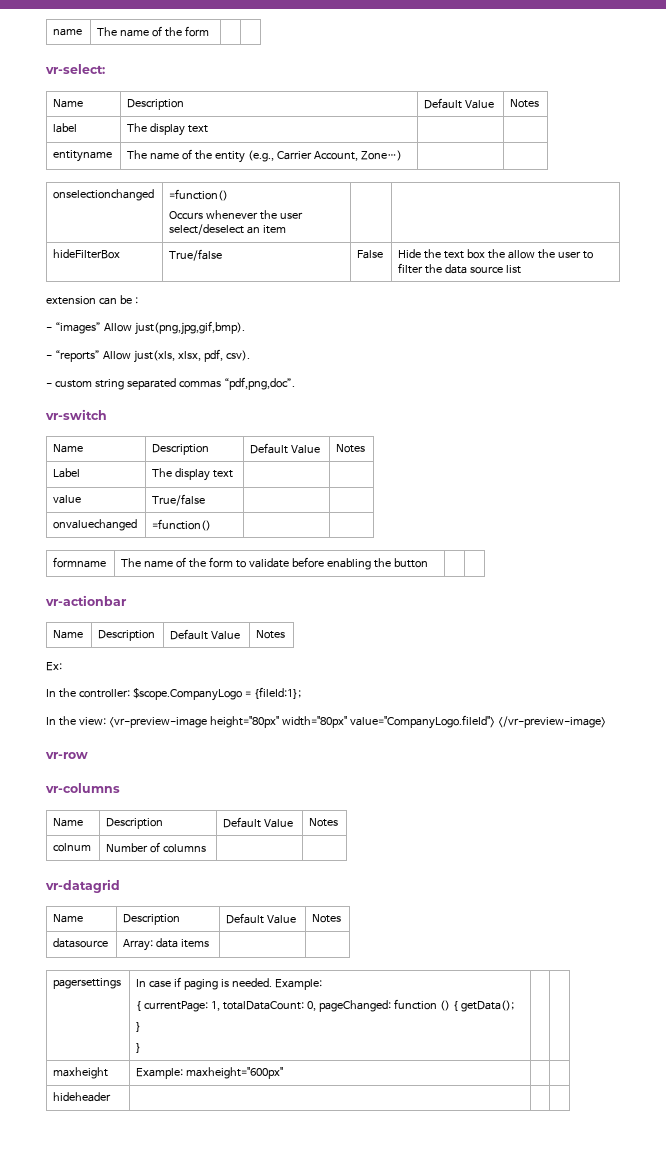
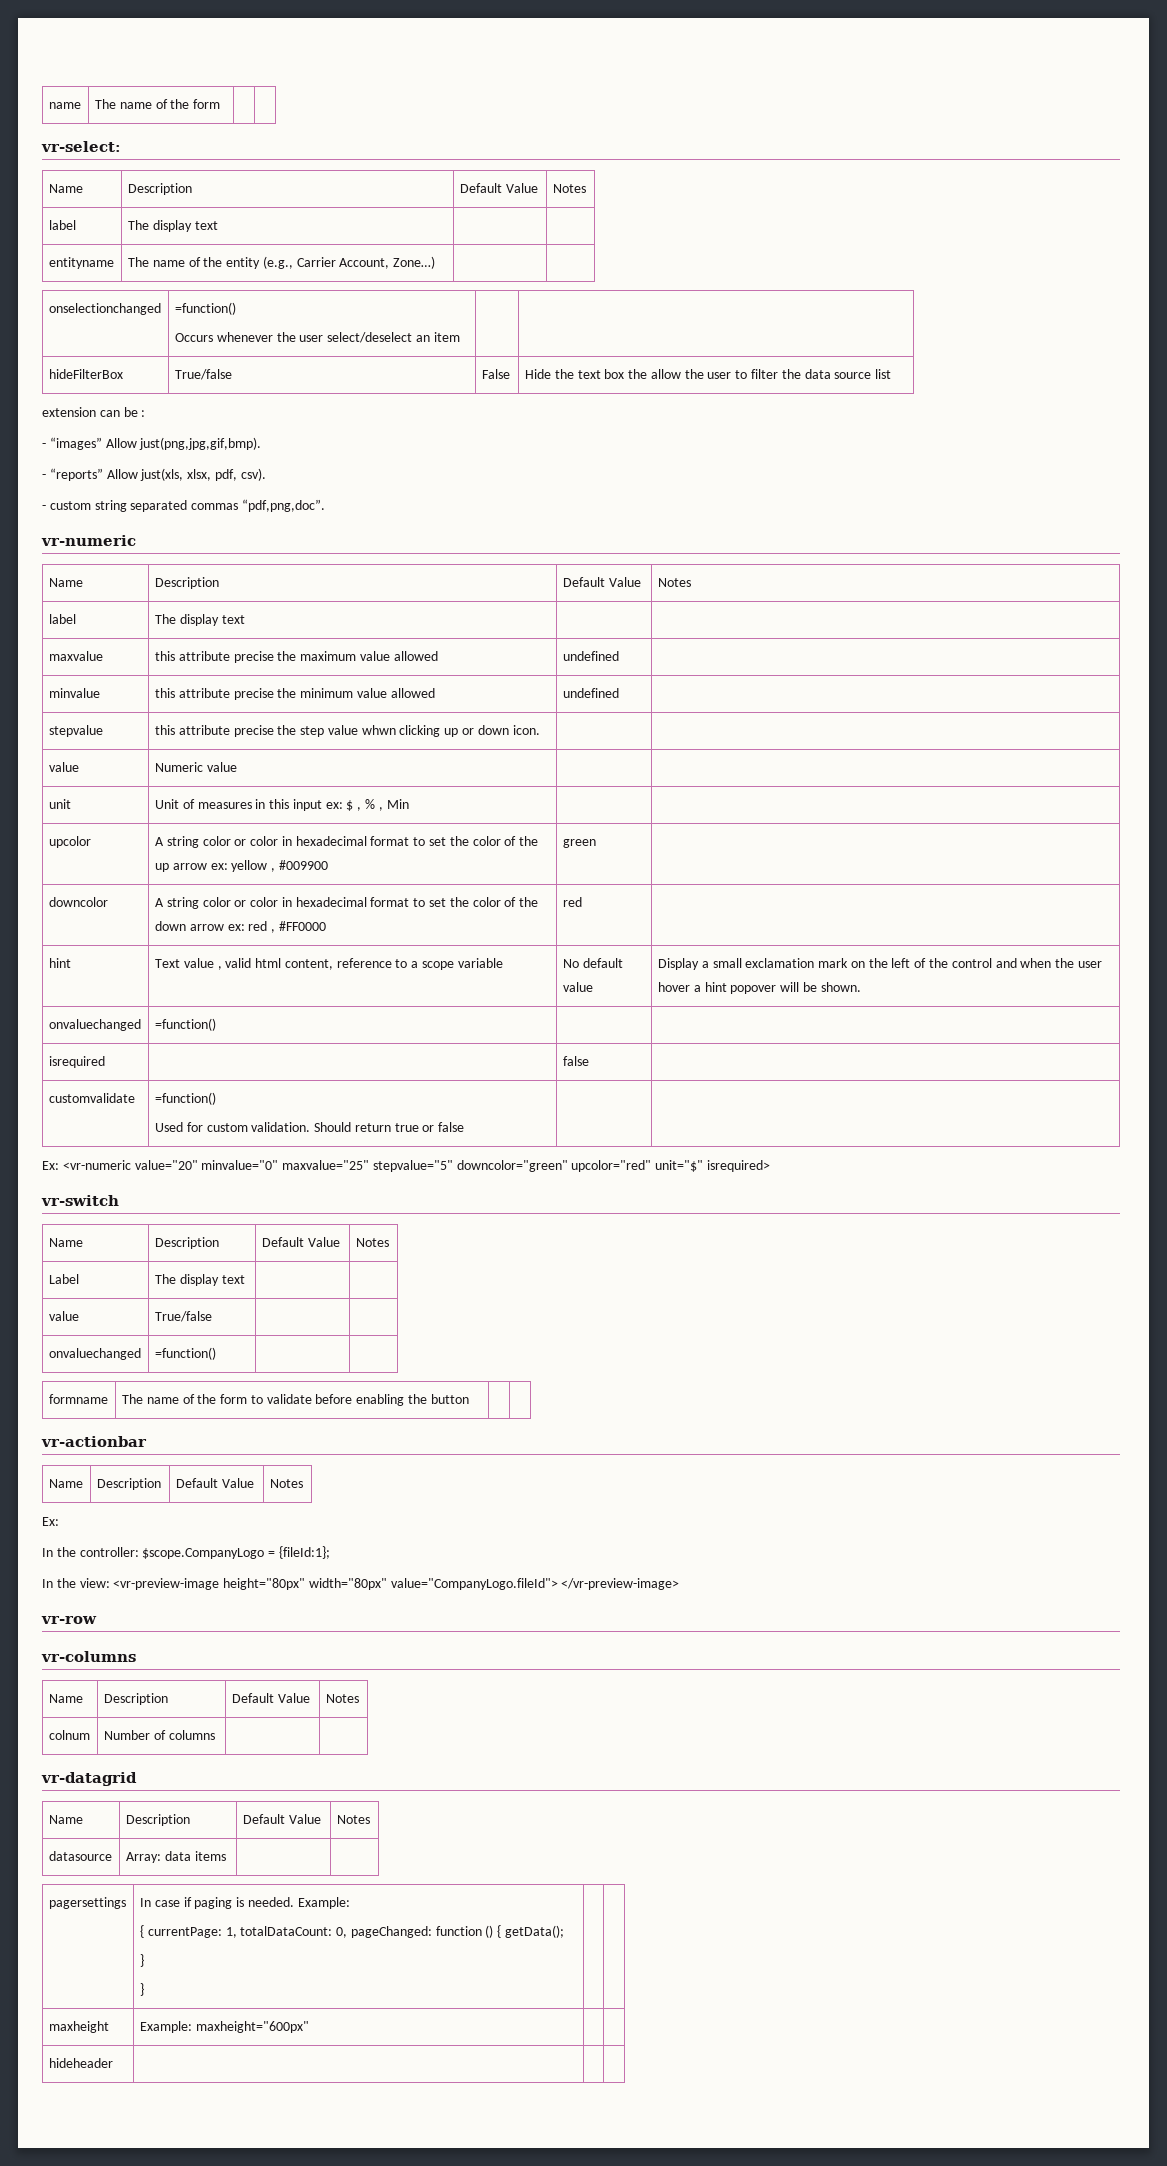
+ vr-numeric
+ Name | Description | Default Value | Notes
+ label | The display text | |
+ maxvalue | this attribute precise the maximum value allowed | undefined |
+ minvalue | this attribute precise the minimum value allowed | undefined |
+ stepvalue | this attribute precise the step value whwn clicking up or down icon. | |
+ value | Numeric value | |
+ unit | Unit of measures in this input ex: $ , % , Min | |
+ upcolor | A string color or color in hexadecimal format to set the color of the up arrow ex: yellow , #009900 | green |
+ downcolor | A string color or color in hexadecimal format to set the color of the down arrow ex: red , #FF0000 | red |
+ hint | Text value , valid html content, reference to a scope variable | No default value | Display a small exclamation mark on the left of the control and when the user hover a hint popover will be shown.
+ onvaluechanged | =function() | |
+ isrequired | | false |
+ customvalidate | =function()
+ Used for custom validation. Should return true or false | |
+ Ex: <vr-numeric value="20" minvalue="0" maxvalue="25" stepvalue="5" downcolor="green" upcolor="red" unit="$" isrequired>

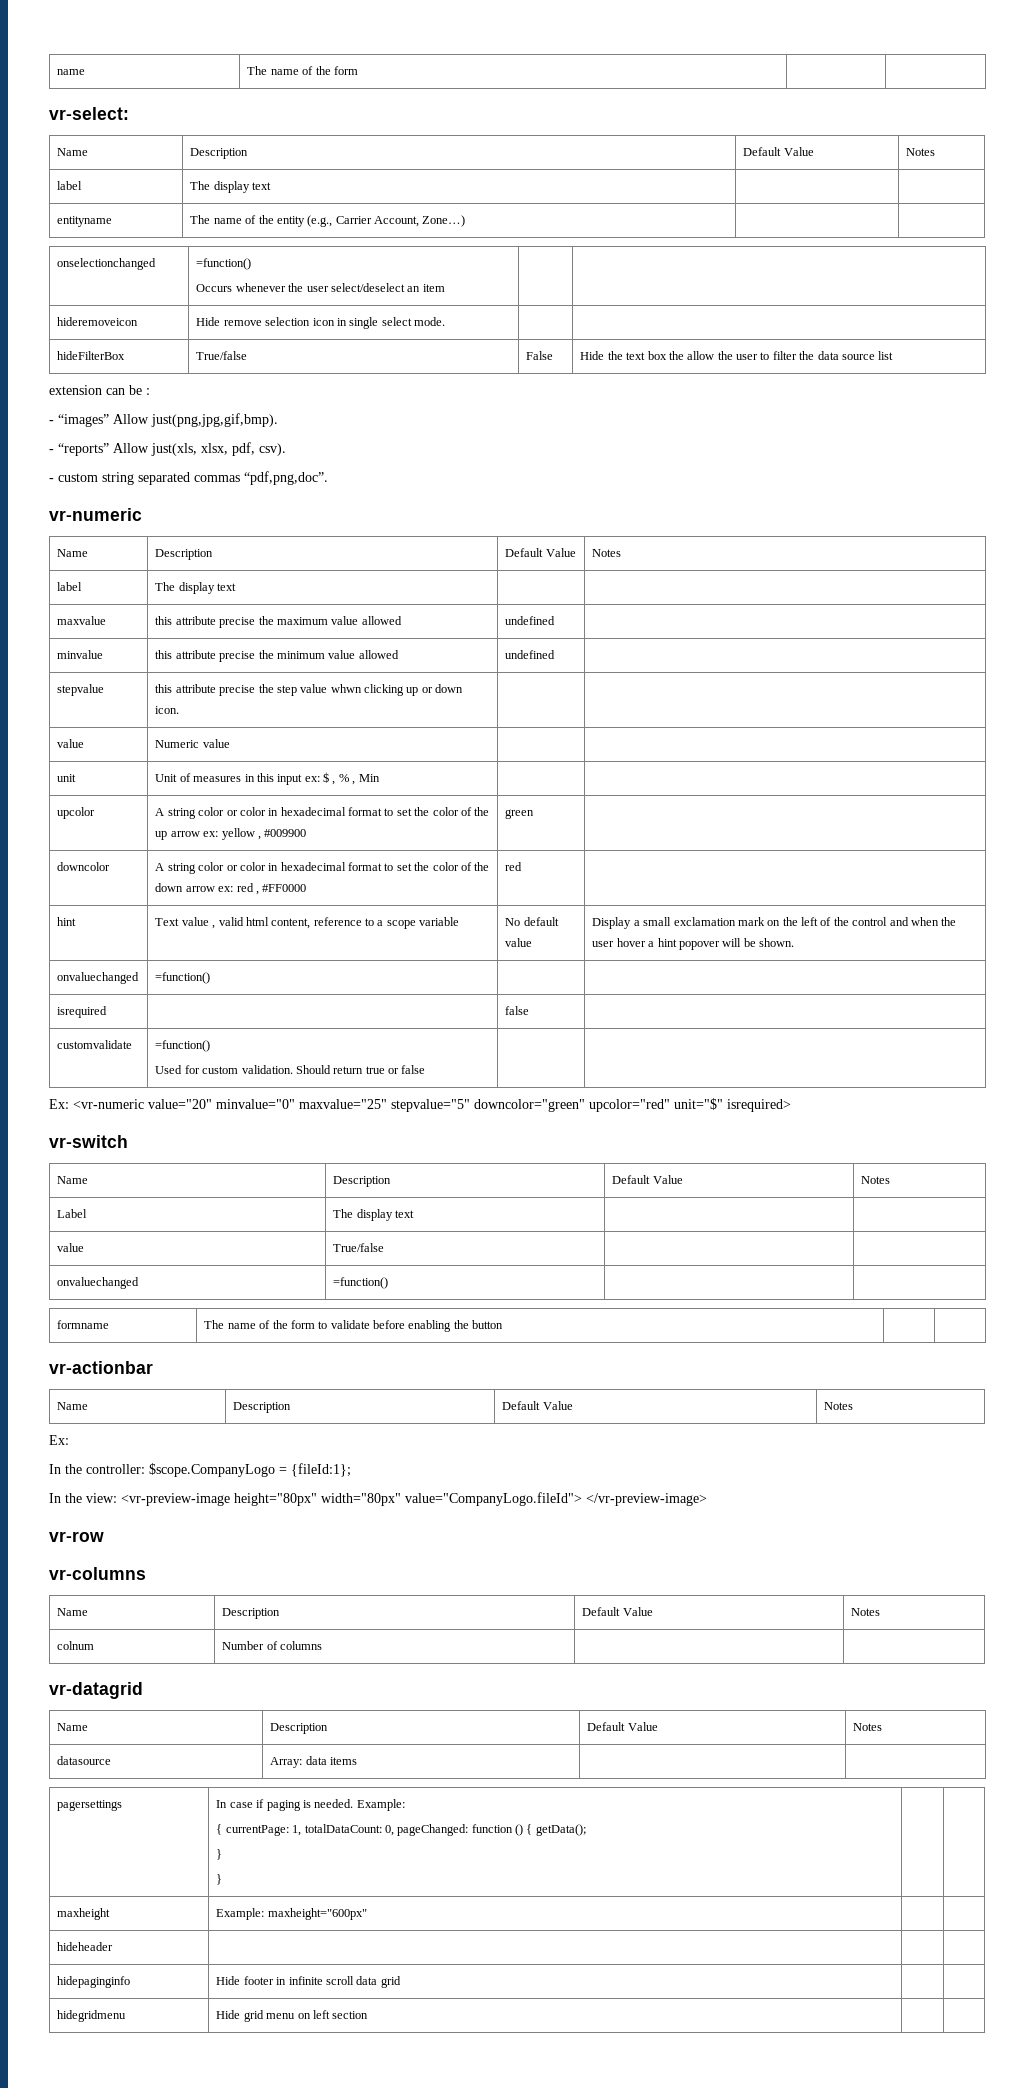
+ hideremoveicon | Hide remove selection icon in single select mode. | |
+ hidepaginginfo | Hide footer in infinite scroll data grid | |
+ hidegridmenu | Hide grid menu on left section | |

